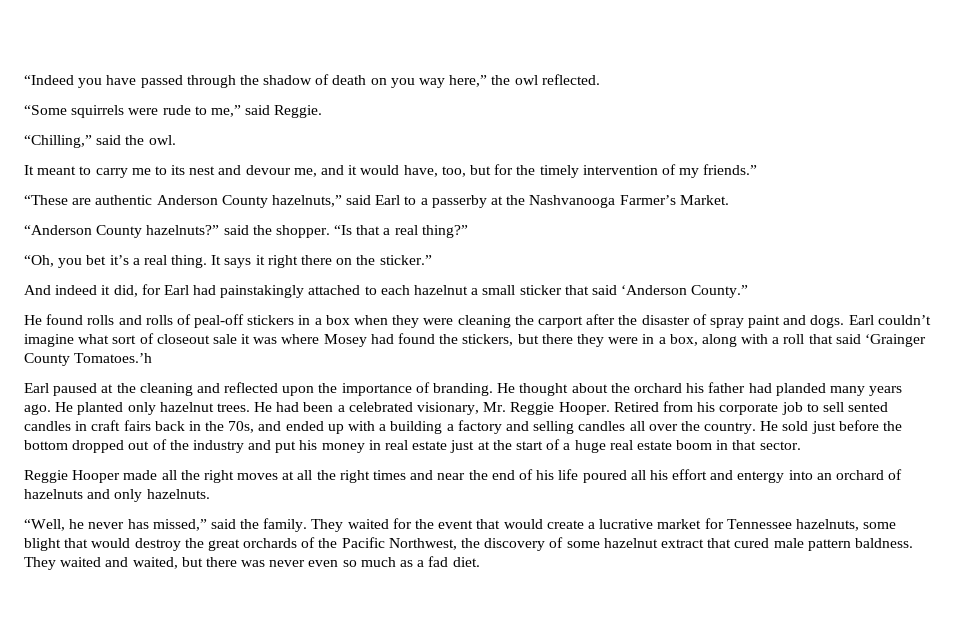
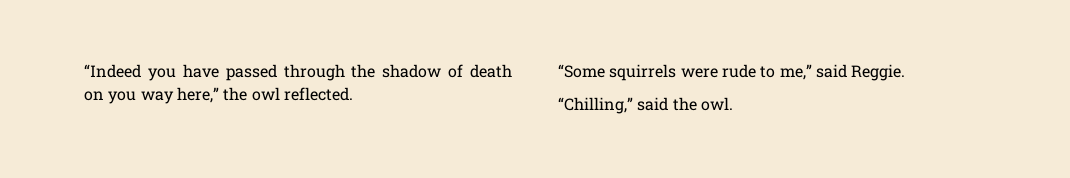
- It meant to carry me to its nest and devour me, and it would have, too, but for the timely intervention of my friends.”
- “These are authentic Anderson County hazelnuts,” said Earl to a passerby at the Nashvanooga Farmer’s Market.
- “Anderson County hazelnuts?” said the shopper. “Is that a real thing?”
- “Oh, you bet it’s a real thing. It says it right there on the sticker.”
- And indeed it did, for Earl had painstakingly attached to each hazelnut a small sticker that said ‘Anderson County.”
- He found rolls and rolls of peal-off stickers in a box when they were cleaning the carport after the disaster of spray paint and dogs. Earl couldn’t imagine what sort of closeout sale it was where Mosey had found the stickers, but there they were in a box, along with a roll that said ‘Grainger County Tomatoes.’h
- Earl paused at the cleaning and reflected upon the importance of branding. He thought about the orchard his father had planded many years ago. He planted only hazelnut trees. He had been a celebrated visionary, Mr. Reggie Hooper. Retired from his corporate job to sell sented candles in craft fairs back in the 70s, and ended up with a building a factory and selling candles all over the country. He sold just before the bottom dropped out of the industry and put his money in real estate just at the start of a huge real estate boom in that sector.
- Reggie Hooper made all the right moves at all the right times and near the end of his life poured all his effort and entergy into an orchard of hazelnuts and only hazelnuts.
- “Well, he never has missed,” said the family. They waited for the event that would create a lucrative market for Tennessee hazelnuts, some blight that would destroy the great orchards of the Pacific Northwest, the discovery of some hazelnut extract that cured male pattern baldness. They waited and waited, but there was never even so much as a fad diet.

